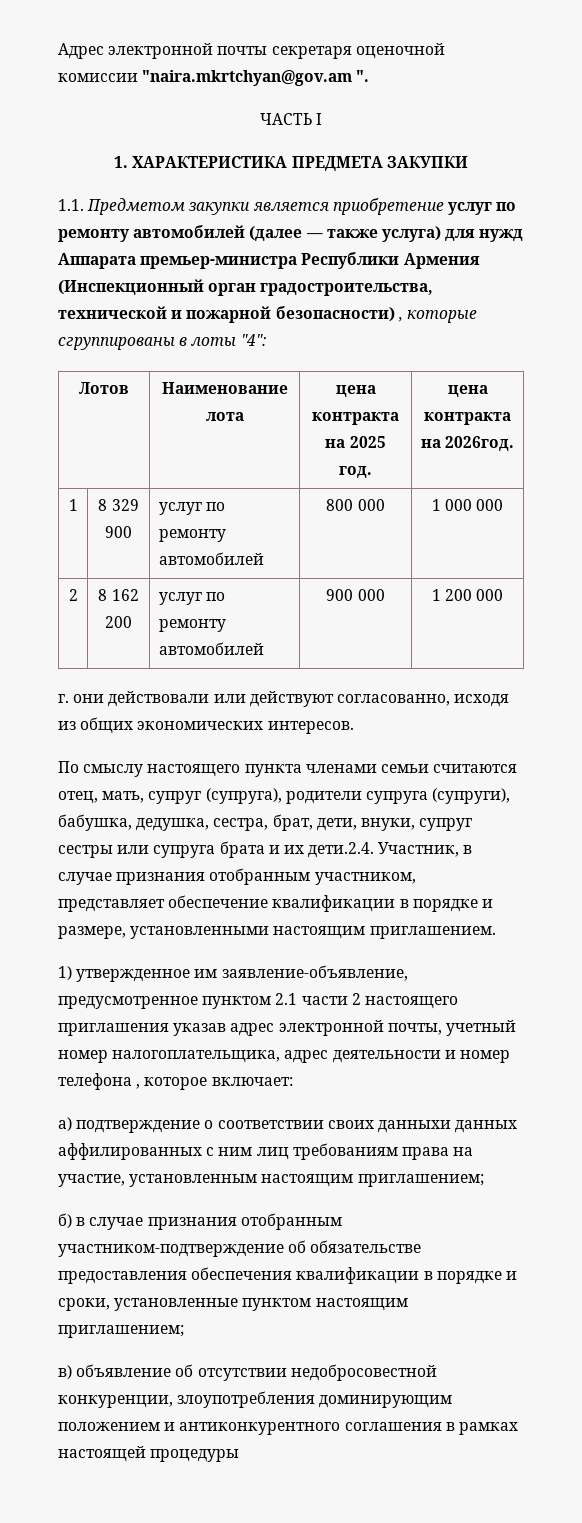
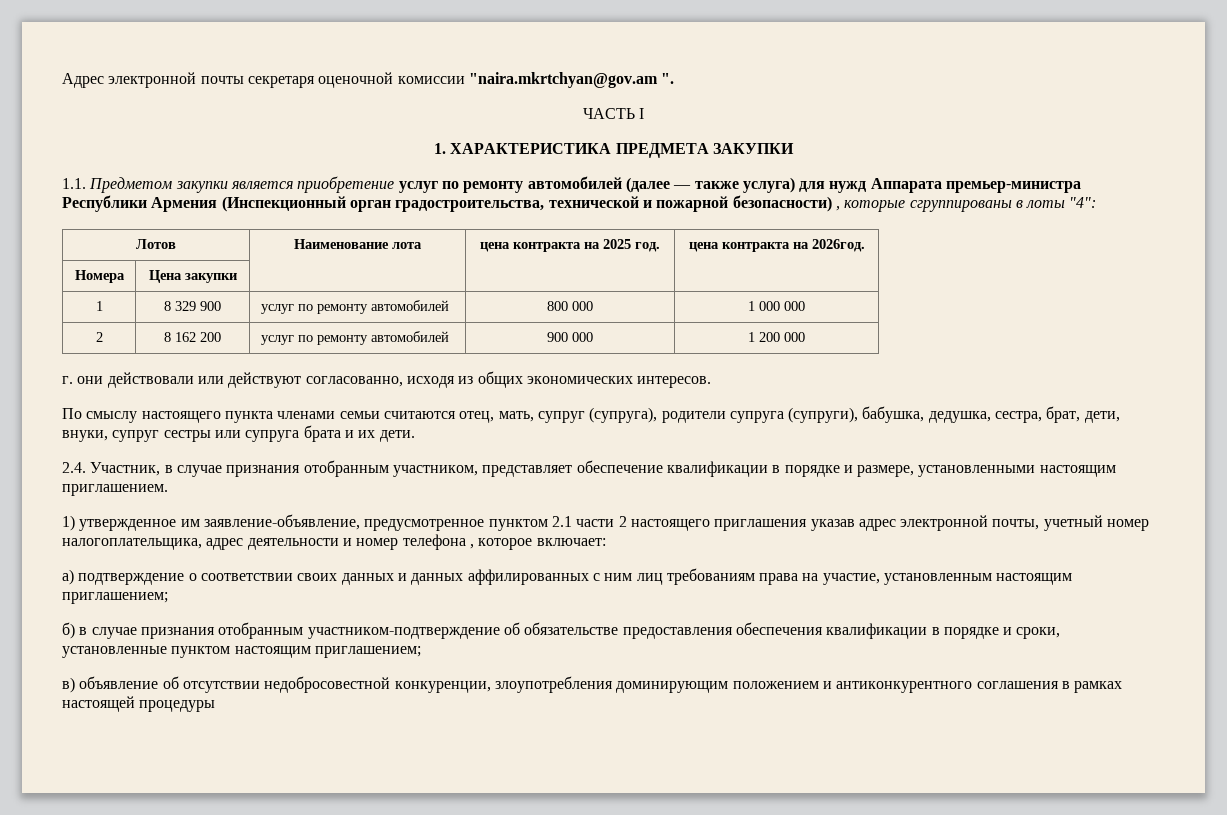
+ Номера | Цена закупки | | |
- По смыслу настоящего пункта членами семьи считаются отец, мать, супруг (супруга), родители супруга (супруги), бабушка, дедушка, сестра, брат, дети, внуки, супруг сестры или супруга брата и их дети.2.4. Участник, в случае признания отобранным участником, представляет обеспечение квалификации в порядке и размере, установленными настоящим приглашением.
+ По смыслу настоящего пункта членами семьи считаются отец, мать, супруг (супруга), родители супруга (супруги), бабушка, дедушка, сестра, брат, дети, внуки, супруг сестры или супруга брата и их дети.
+ 2.4. Участник, в случае признания отобранным участником, представляет обеспечение квалификации в порядке и размере, установленными настоящим приглашением.
- а) подтверждение о соответствии своих данныхи данных аффилированных с ним лиц требованиям права на участие, установленным настоящим приглашением;
+ а) подтверждение о соответствии своих данных и данных аффилированных с ним лиц требованиям права на участие, установленным настоящим приглашением;

